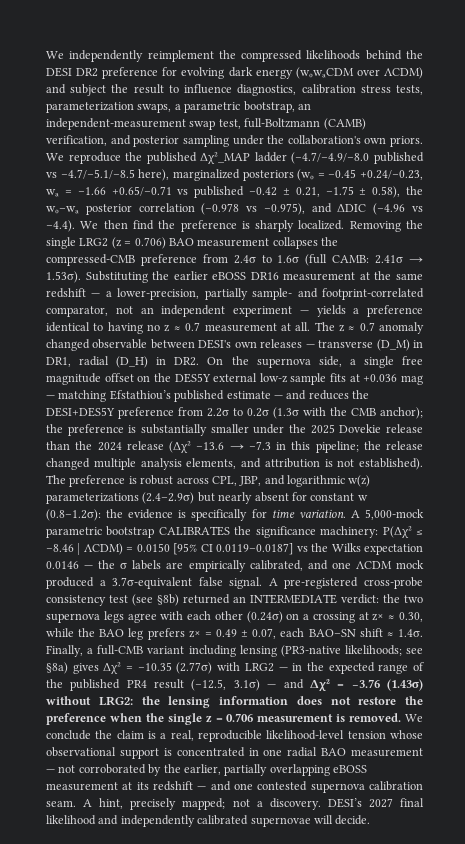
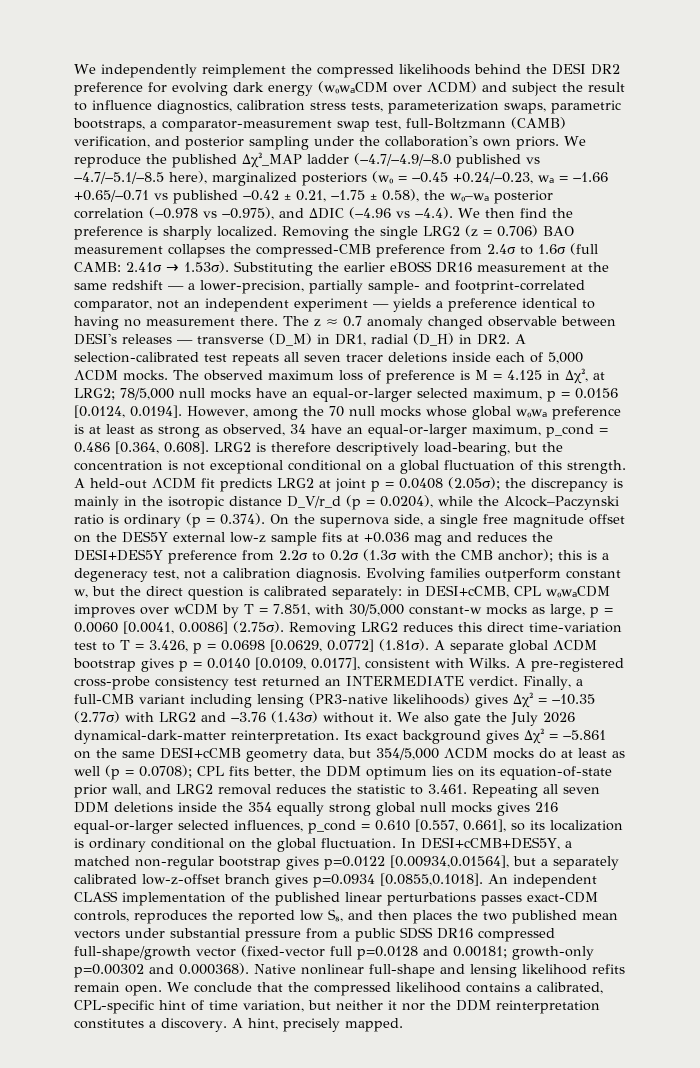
- We independently reimplement the compressed likelihoods behind the DESI DR2 preference for evolving dark energy (w₀wₐCDM over ΛCDM) and subject the result to influence diagnostics, calibration stress tests, parameterization swaps, a parametric bootstrap, an independent-measurement swap test, full-Boltzmann (CAMB) verification, and posterior sampling under the collaboration's own priors.
+ We independently reimplement the compressed likelihoods behind the DESI DR2 preference for evolving dark energy (w₀wₐCDM over ΛCDM) and subject the result to influence diagnostics, calibration stress tests, parameterization swaps, parametric bootstraps, a comparator-measurement swap test, full-Boltzmann (CAMB) verification, and posterior sampling under the collaboration's own priors.
- Removing the single LRG2 (z = 0.706) BAO measurement collapses the compressed-CMB preference from 2.4σ to 1.6σ (full CAMB: 2.41σ → 1.53σ). Substituting the earlier eBOSS DR16 measurement at the same redshift — a lower-precision, partially sample- and footprint-correlated comparator, not an independent experiment — yields a preference identical to having no z ≈ 0.7 measurement at all.
+ Removing the single LRG2 (z = 0.706) BAO measurement collapses the compressed-CMB preference from 2.4σ to 1.6σ (full CAMB: 2.41σ → 1.53σ). Substituting the earlier eBOSS DR16 measurement at the same redshift — a lower-precision, partially sample- and footprint-correlated comparator, not an independent experiment — yields a preference identical to having no measurement there.
- The z ≈ 0.7 anomaly changed observable between DESI's own releases — transverse (D_M) in DR1, radial (D_H) in DR2. On the supernova side, a single free magnitude offset on the DES5Y external low-z sample fits at +0.036 mag — matching Efstathiou’s published estimate — and reduces the DESI+DES5Y preference from 2.2σ to 0.2σ (1.3σ with the CMB anchor); the preference is substantially smaller under the 2025 Dovekie release than the 2024 release (Δχ² −13.6 → −7.3 in this pipeline; the release changed multiple analysis elements, and attribution is not established). The preference is robust across CPL, JBP, and logarithmic w(z) parameterizations (2.4–2.9σ) but nearly absent for constant w (0.8–1.2σ): the evidence is specifically for time variation. A 5,000-mock parametric bootstrap CALIBRATES the significance machinery: P(Δχ² ≤ −8.46 | ΛCDM) = 0.0150 [95% CI 0.0119–0.0187] vs the Wilks expectation 0.0146 — the σ labels are empirically calibrated, and one ΛCDM mock produced a 3.7σ-equivalent false signal.
+ The z ≈ 0.7 anomaly changed observable between DESI's releases — transverse (D_M) in DR1, radial (D_H) in DR2. A selection-calibrated test repeats all seven tracer deletions inside each of 5,000 ΛCDM mocks. The observed maximum loss of preference is M = 4.125 in Δχ², at LRG2; 78/5,000 null mocks have an equal-or-larger selected maximum, p = 0.0156 [0.0124, 0.0194]. However, among the 70 null mocks whose global w₀wₐ preference is at least as strong as observed, 34 have an equal-or-larger maximum, p_cond = 0.486 [0.364, 0.608]. LRG2 is therefore descriptively load-bearing, but the concentration is not exceptional conditional on a global fluctuation of this strength. A held-out ΛCDM fit predicts LRG2 at joint p = 0.0408 (2.05σ); the discrepancy is mainly in the isotropic distance D_V/r_d (p = 0.0204), while the Alcock–Paczynski ratio is ordinary (p = 0.374). On the supernova side, a single free magnitude offset on the DES5Y external low-z sample fits at +0.036 mag and reduces the DESI+DES5Y preference from 2.2σ to 0.2σ (1.3σ with the CMB anchor); this is a degeneracy test, not a calibration diagnosis. Evolving families outperform constant w, but the direct question is calibrated separately: in DESI+cCMB, CPL w₀wₐCDM improves over wCDM by T = 7.851, with 30/5,000 constant-w mocks as large, p = 0.0060 [0.0041, 0.0086] (2.75σ). Removing LRG2 reduces this direct time-variation test to T = 3.426, p = 0.0698 [0.0629, 0.0772] (1.81σ). A separate global ΛCDM bootstrap gives p = 0.0140 [0.0109, 0.0177], consistent with Wilks.
- A pre-registered cross-probe consistency test (see §8b) returned an INTERMEDIATE verdict: the two supernova legs agree with each other (0.24σ) on a crossing at z× ≈ 0.30, while the BAO leg prefers z× = 0.49 ± 0.07, each BAO–SN shift ≈ 1.4σ. Finally, a full-CMB variant including lensing (PR3-native likelihoods; see §8a) gives Δχ² = −10.35 (2.77σ) with LRG2 — in the expected range of the published PR4 result (−12.5, 3.1σ) — and Δχ² = −3.76 (1.43σ) without LRG2: the lensing information does not restore the preference when the single z = 0.706 measurement is removed. We conclude the claim is a real, reproducible likelihood-level tension whose observational support is concentrated in one radial BAO measurement — not corroborated by the earlier, partially overlapping eBOSS measurement at its redshift — and one contested supernova calibration seam. A hint, precisely mapped; not a discovery. DESI’s 2027 final likelihood and independently calibrated supernovae will decide.
+ A pre-registered cross-probe consistency test returned an INTERMEDIATE verdict. Finally, a full-CMB variant including lensing (PR3-native likelihoods) gives Δχ² = −10.35 (2.77σ) with LRG2 and −3.76 (1.43σ) without it. We also gate the July 2026 dynamical-dark-matter reinterpretation. Its exact background gives Δχ² = −5.861 on the same DESI+cCMB geometry data, but 354/5,000 ΛCDM mocks do at least as well (p = 0.0708); CPL fits better, the DDM optimum lies on its equation-of-state prior wall, and LRG2 removal reduces the statistic to 3.461. Repeating all seven DDM deletions inside the 354 equally strong global null mocks gives 216 equal-or-larger selected influences, p_cond = 0.610 [0.557, 0.661], so its localization is ordinary conditional on the global fluctuation. In DESI+cCMB+DES5Y, a matched non-regular bootstrap gives p=0.0122 [0.00934,0.01564], but a separately calibrated low-z-offset branch gives p=0.0934 [0.0855,0.1018]. An independent CLASS implementation of the published linear perturbations passes exact-CDM controls, reproduces the reported low S₈, and then places the two published mean vectors under substantial pressure from a public SDSS DR16 compressed full-shape/growth vector (fixed-vector full p=0.0128 and 0.00181; growth-only p=0.00302 and 0.000368). Native nonlinear full-shape and lensing likelihood refits remain open. We conclude that the compressed likelihood contains a calibrated, CPL-specific hint of time variation, but neither it nor the DDM reinterpretation constitutes a discovery. A hint, precisely mapped.

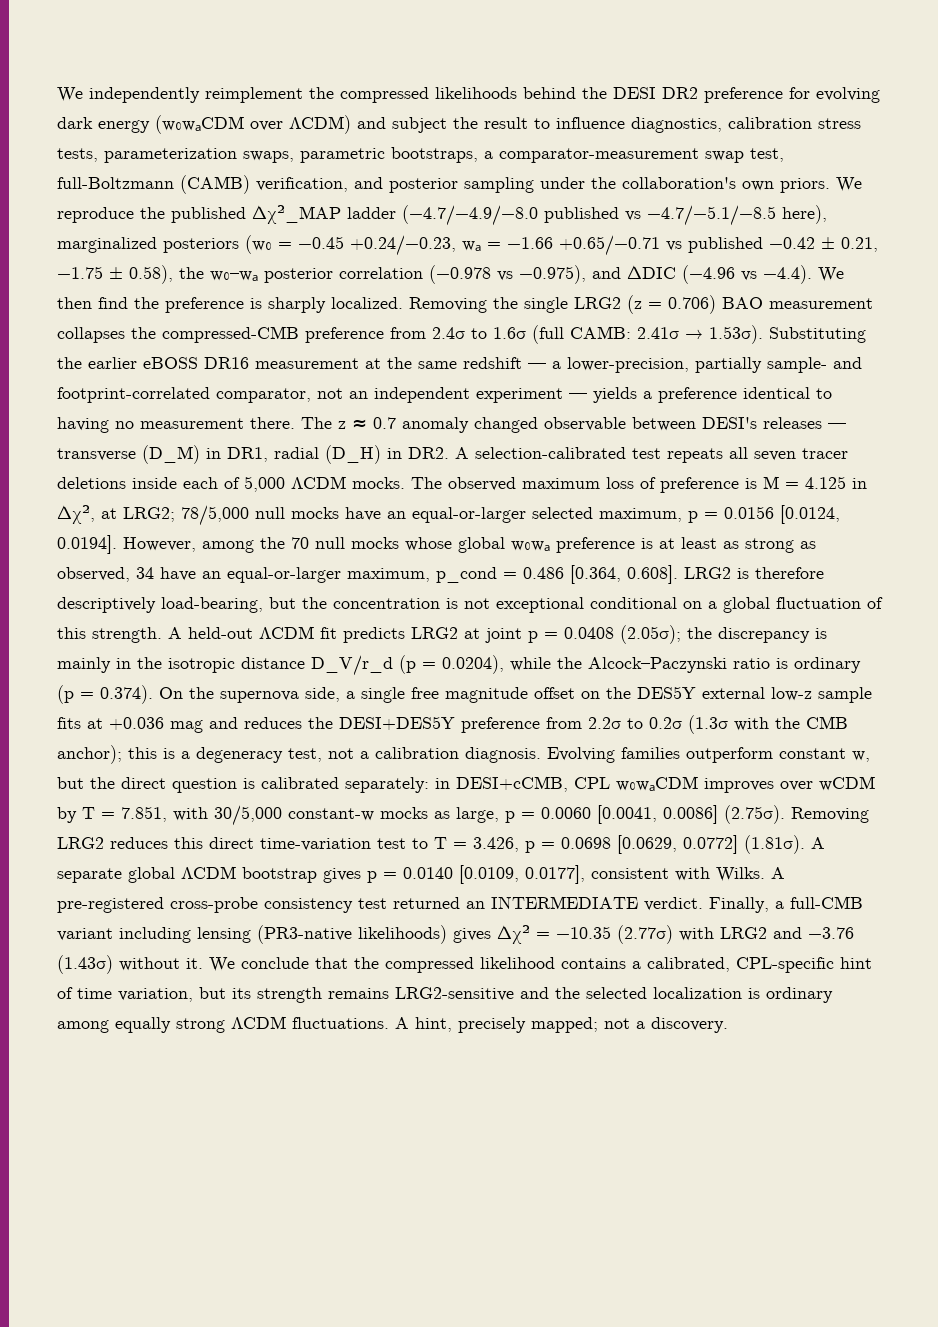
- We also gate the July 2026 dynamical-dark-matter reinterpretation. Its exact background gives Δχ² = −5.861 on the same DESI+cCMB geometry data, but 354/5,000 ΛCDM mocks do at least as well (p = 0.0708); CPL fits better, the DDM optimum lies on its equation-of-state prior wall, and LRG2 removal reduces the statistic to 3.461. Repeating all seven DDM deletions inside the 354 equally strong global null mocks gives 216 equal-or-larger selected influences, p_cond = 0.610 [0.557, 0.661], so its localization is ordinary conditional on the global fluctuation. In DESI+cCMB+DES5Y, a matched non-regular bootstrap gives p=0.0122 [0.00934,0.01564], but a separately calibrated low-z-offset branch gives p=0.0934 [0.0855,0.1018]. An independent CLASS implementation of the published linear perturbations passes exact-CDM controls, reproduces the reported low S₈, and then places the two published mean vectors under substantial pressure from a public SDSS DR16 compressed full-shape/growth vector (fixed-vector full p=0.0128 and 0.00181; growth-only p=0.00302 and 0.000368). Native nonlinear full-shape and lensing likelihood refits remain open. We conclude that the compressed likelihood contains a calibrated, CPL-specific hint of time variation, but neither it nor the DDM reinterpretation constitutes a discovery. A hint, precisely mapped.
+ We conclude that the compressed likelihood contains a calibrated, CPL-specific hint of time variation, but its strength remains LRG2-sensitive and the selected localization is ordinary among equally strong ΛCDM fluctuations. A hint, precisely mapped; not a discovery.

